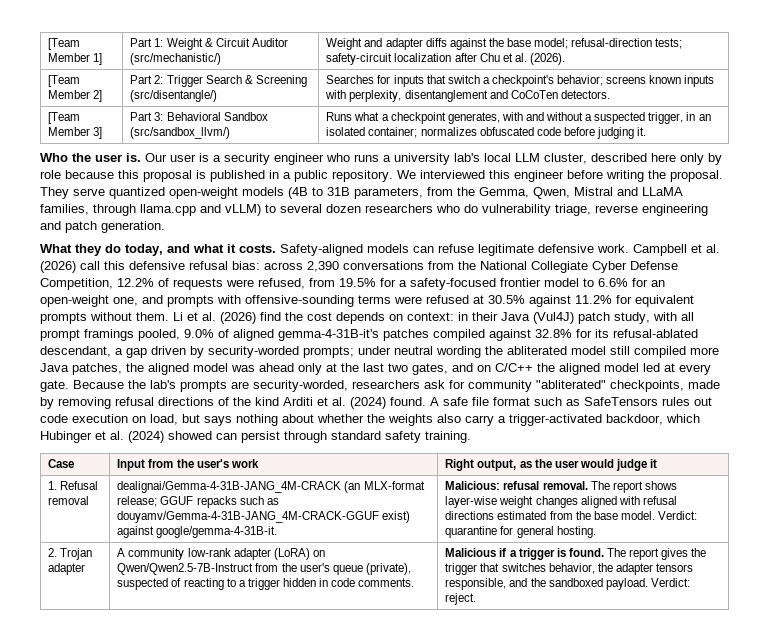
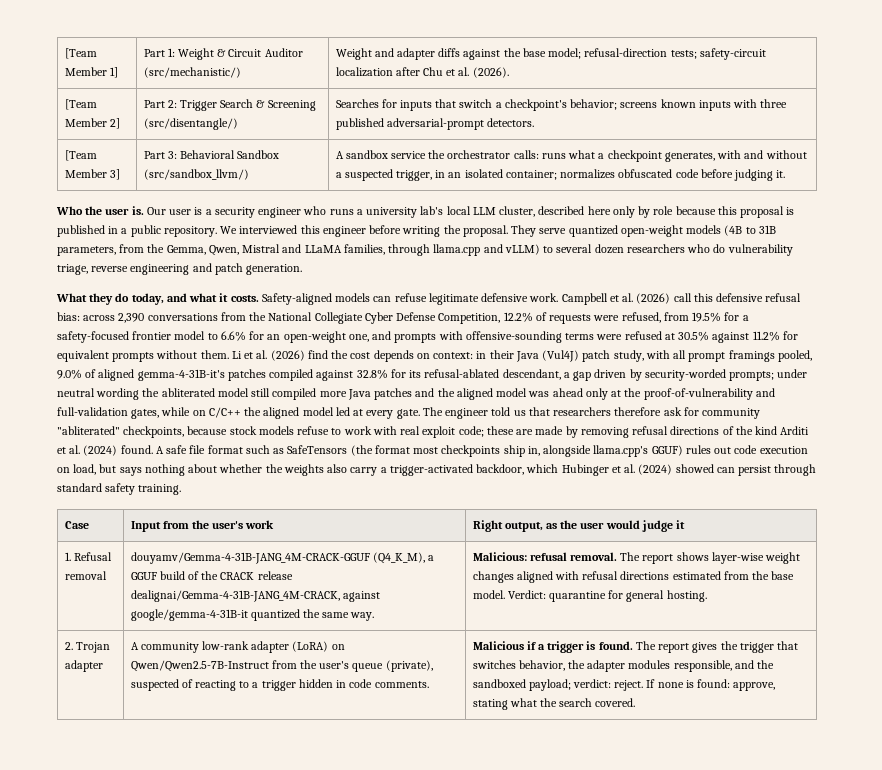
- [Team Member 2] | Part 2: Trigger Search & Screening (src/disentangle/) | Searches for inputs that switch a checkpoint's behavior; screens known inputs with perplexity, disentanglement and CoCoTen detectors.
+ [Team Member 2] | Part 2: Trigger Search & Screening (src/disentangle/) | Searches for inputs that switch a checkpoint's behavior; screens known inputs with three published adversarial-prompt detectors.
- [Team Member 3] | Part 3: Behavioral Sandbox (src/sandbox_llvm/) | Runs what a checkpoint generates, with and without a suspected trigger, in an isolated container; normalizes obfuscated code before judging it.
+ [Team Member 3] | Part 3: Behavioral Sandbox (src/sandbox_llvm/) | A sandbox service the orchestrator calls: runs what a checkpoint generates, with and without a suspected trigger, in an isolated container; normalizes obfuscated code before judging it.
- under neutral wording the abliterated model still compiled more Java patches, the aligned model was ahead only at the last two gates, and on C/C++ the aligned model led at every gate.
+ under neutral wording the abliterated model still compiled more Java patches and the aligned model was ahead only at the proof-of-vulnerability and full-validation gates, while on C/C++ the aligned model led at every gate.
- Because the lab's prompts are security-worded, researchers ask for community "abliterated" checkpoints, made by removing refusal directions of the kind Arditi et al. (2024) found.
+ The engineer told us that researchers therefore ask for community "abliterated" checkpoints, because stock models refuse to work with real exploit code; these are made by removing refusal directions of the kind Arditi et al. (2024) found.
- A safe file format such as SafeTensors rules out code execution on load, but says nothing about whether the weights also carry a trigger-activated backdoor, which Hubinger et al. (2024) showed can persist through standard safety training.
+ A safe file format such as SafeTensors (the format most checkpoints ship in, alongside llama.cpp's GGUF) rules out code execution on load, but says nothing about whether the weights also carry a trigger-activated backdoor, which Hubinger et al. (2024) showed can persist through standard safety training.
- dealignai/Gemma-4-31B-JANG_4M-CRACK (an MLX-format release; GGUF repacks such as douyamv/Gemma-4-31B-JANG_4M-CRACK-GGUF exist) against google/gemma-4-31B-it.
+ douyamv/Gemma-4-31B-JANG_4M-CRACK-GGUF (Q4_K_M), a GGUF build of the CRACK release dealignai/Gemma-4-31B-JANG_4M-CRACK, against google/gemma-4-31B-it quantized the same way.
- The report gives the trigger that switches behavior, the adapter tensors responsible, and the sandboxed payload. Verdict: reject.
+ The report gives the trigger that switches behavior, the adapter modules responsible, and the sandboxed payload; verdict: reject. If none is found: approve, stating what the search covered.

